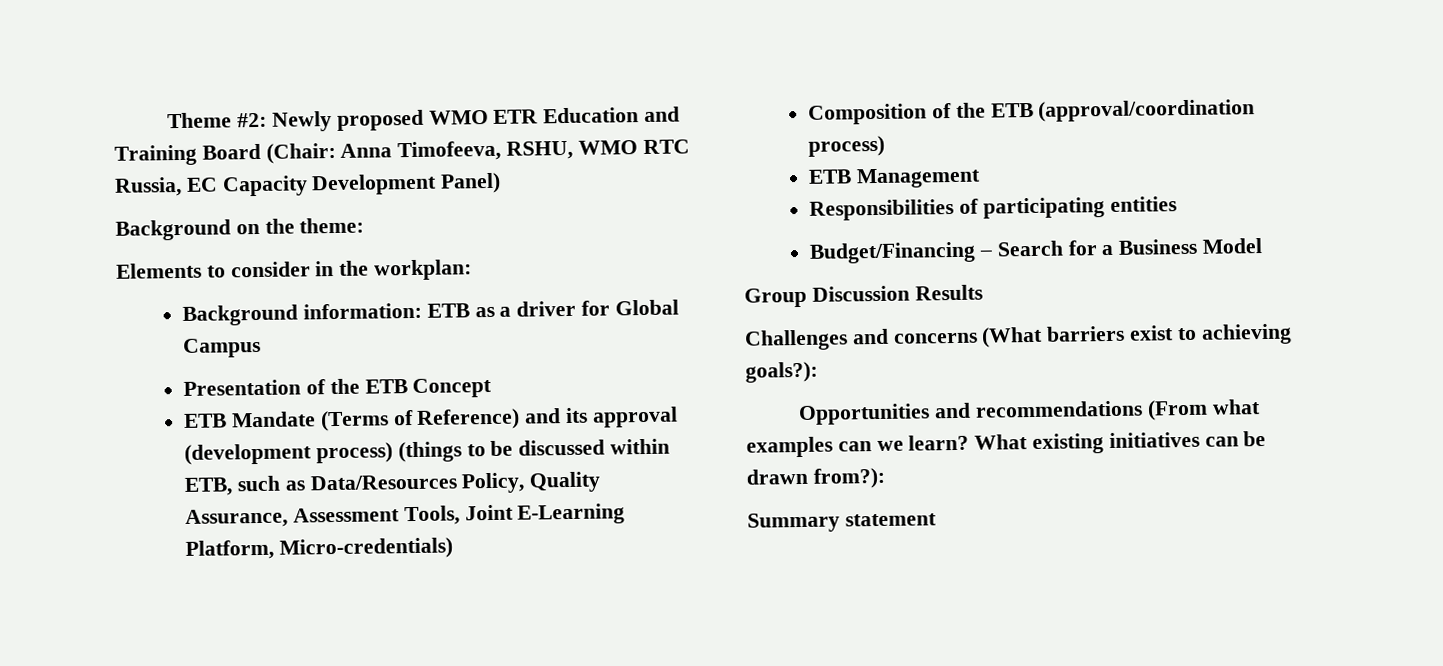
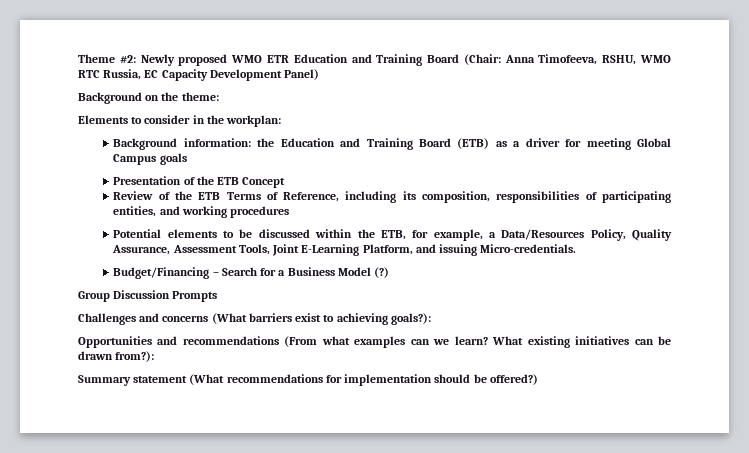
- Background information: ETB as a driver for Global Campus
+ Background information: the Education and Training Board (ETB) as a driver for meeting Global Campus goals
- ETB Mandate (Terms of Reference) and its approval (development process) (things to be discussed within ETB, such as Data/Resources Policy, Quality Assurance, Assessment Tools, Joint E-Learning Platform, Micro-credentials)
- Composition of the ETB (approval/coordination process)
- ETB Management
- Responsibilities of participating entities
+ Review of the ETB Terms of Reference, including its composition, responsibilities of participating entities, and working procedures
+ Potential elements to be discussed within the ETB, for example, a Data/Resources Policy, Quality Assurance, Assessment Tools, Joint E-Learning Platform, and issuing Micro-credentials.
- Budget/Financing – Search for a Business Model
+ Budget/Financing – Search for a Business Model (?)
- Group Discussion Results
+ Group Discussion Prompts
- Summary statement
+ Summary statement (What recommendations for implementation should be offered?)

